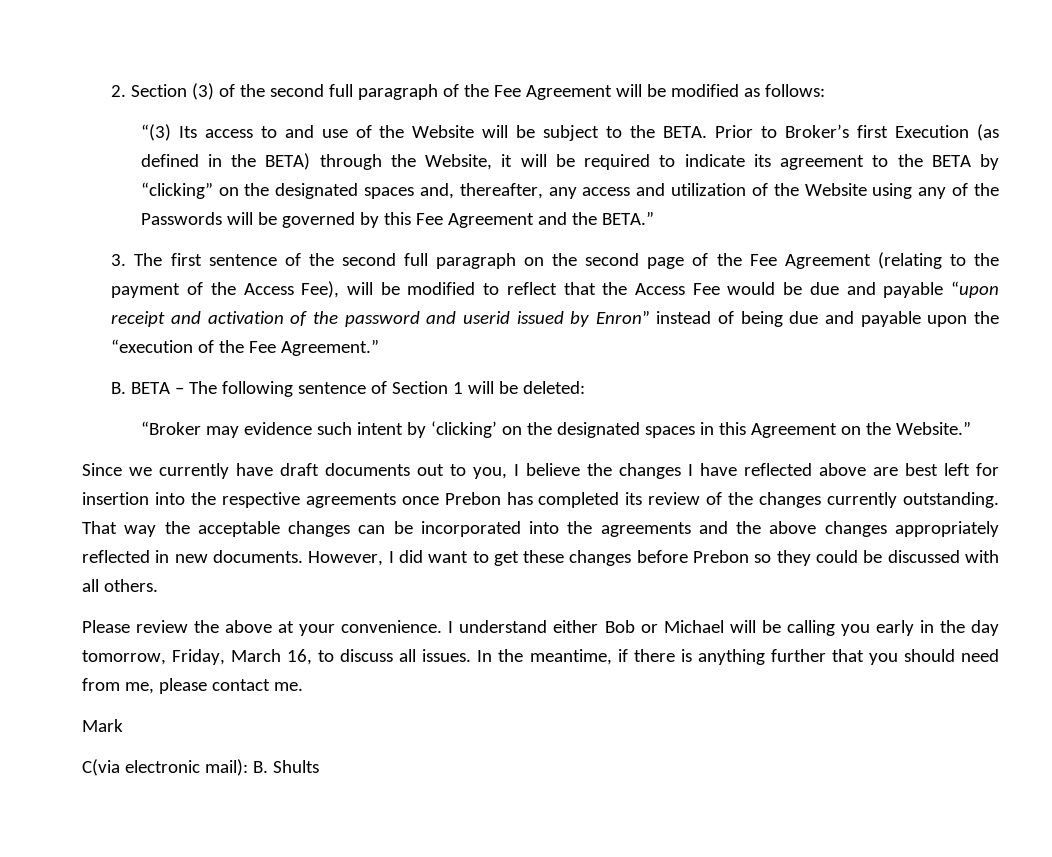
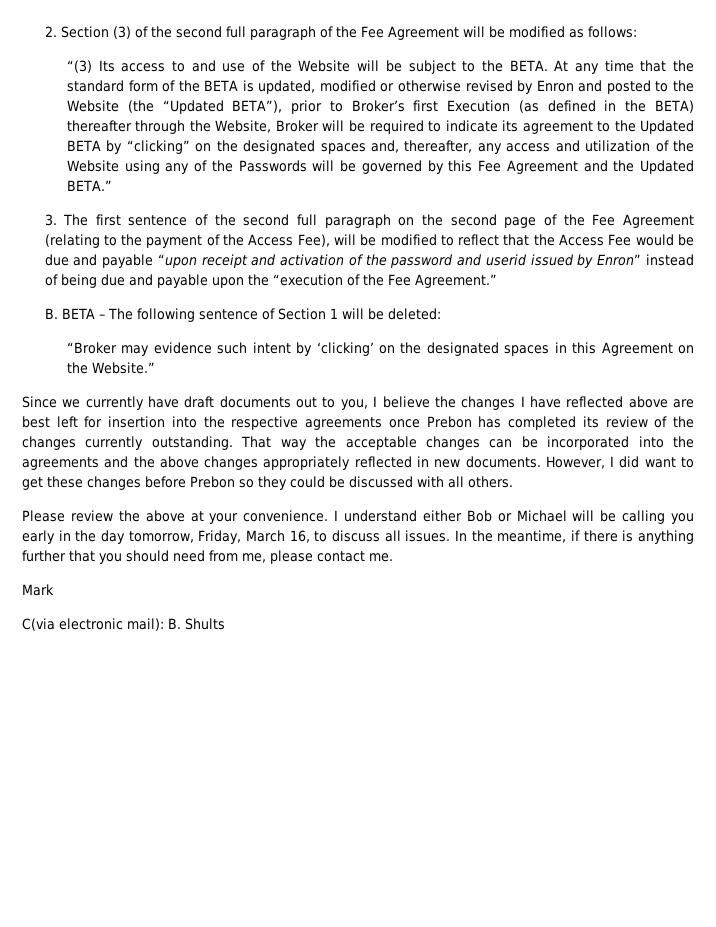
- Prior to Broker’s first Execution (as defined in the BETA) through the Website, it will be required to indicate its agreement to the BETA by “clicking” on the designated spaces and, thereafter, any access and utilization of the Website using any of the Passwords will be governed by this Fee Agreement and the BETA.”
+ At any time that the standard form of the BETA is updated, modified or otherwise revised by Enron and posted to the Website (the “Updated BETA”), prior to Broker’s first Execution (as defined in the BETA) thereafter through the Website, Broker will be required to indicate its agreement to the Updated BETA by “clicking” on the designated spaces and, thereafter, any access and utilization of the Website using any of the Passwords will be governed by this Fee Agreement and the Updated BETA.”

